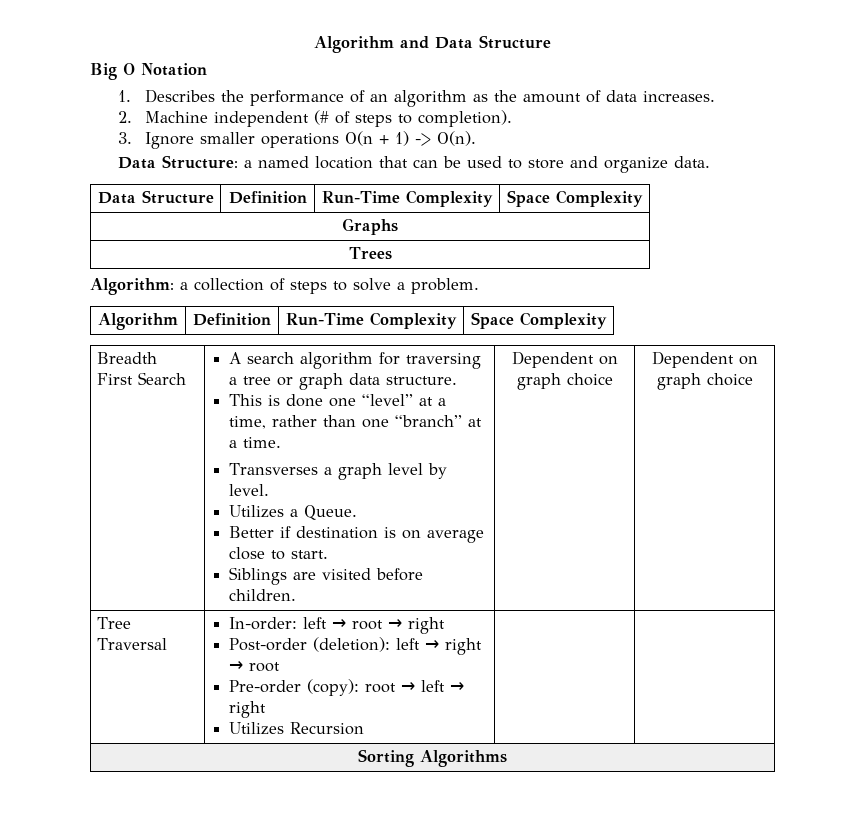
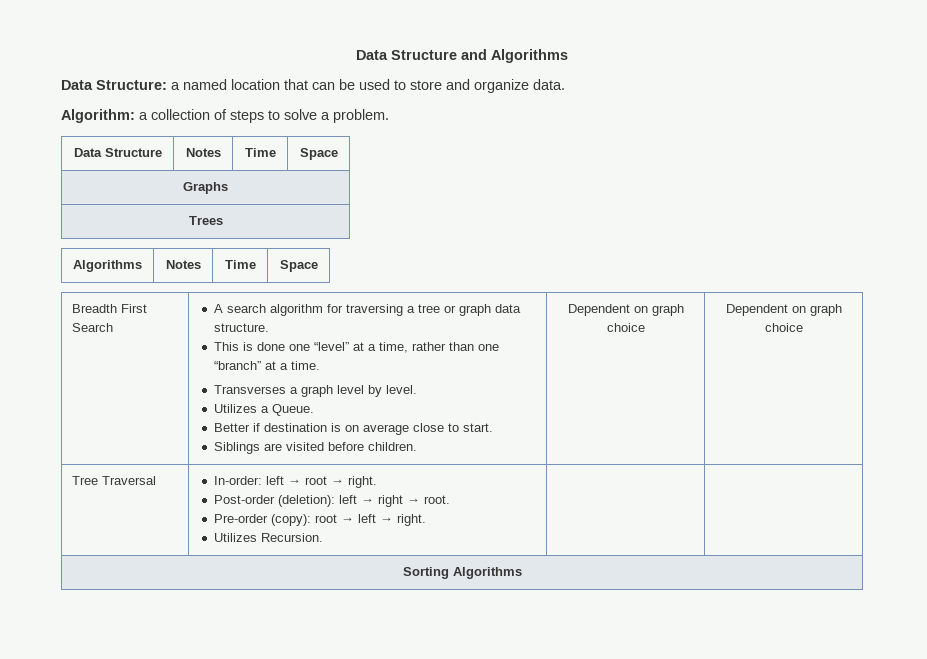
- Algorithm and Data Structure
- Big O Notation
- 1. Describes the performance of an algorithm as the amount of data increases.
- 2. Machine independent (# of steps to completion).
- 3. Ignore smaller operations O(n + 1) -> O(n).
+ Data Structure and Algorithms
- Data Structure | Definition | Run-Time Complexity | Space Complexity
- Graphs
- Trees
- Algorithm | Definition | Run-Time Complexity | Space Complexity
+ Data Structure | Notes | Time | Space
+ Graphs
+ Trees
+ Algorithms | Notes | Time | Space
- Tree Traversal | In-order: left → root → right
- Post-order (deletion): left → right → root
- Pre-order (copy): root → left → right
- Utilizes Recursion | |
+ Tree Traversal | In-order: left → root → right.
+ Post-order (deletion): left → right → root.
+ Pre-order (copy): root → left → right.
+ Utilizes Recursion. | |

